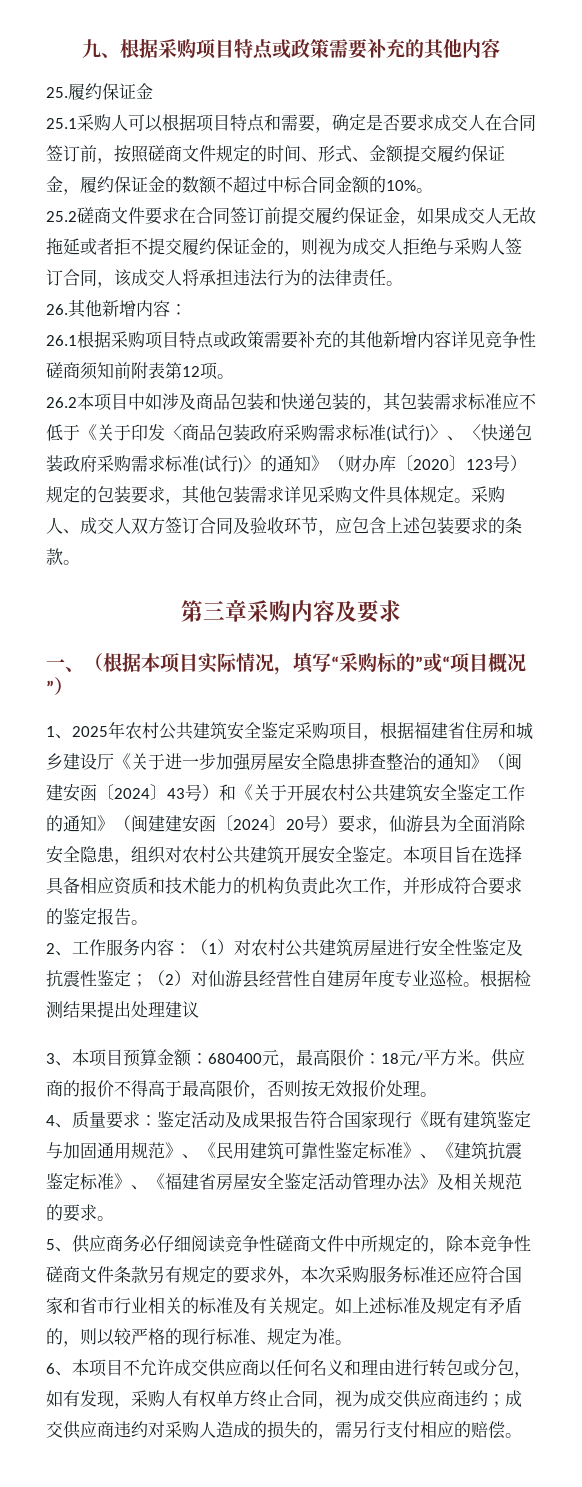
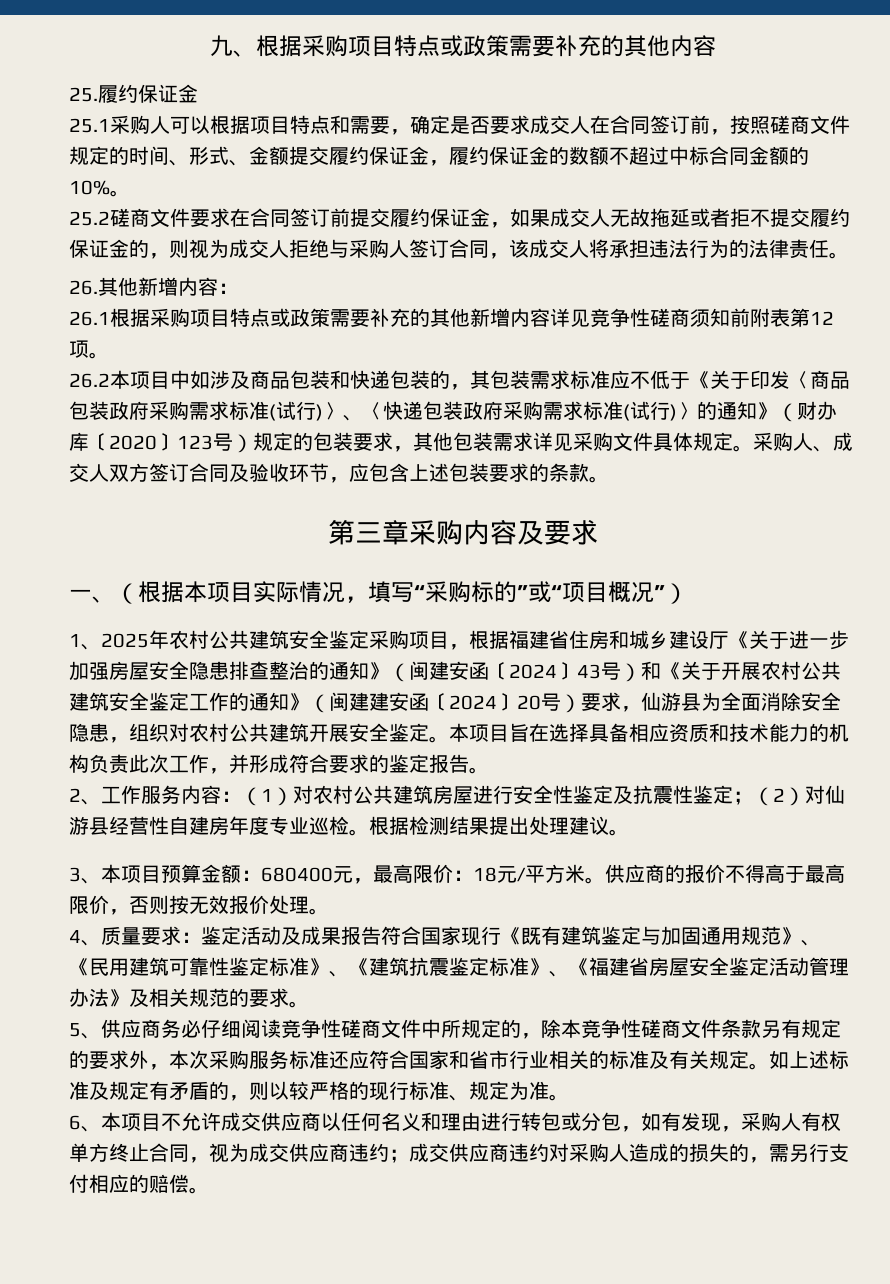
- 根据检测结果提出处理建议
+ 根据检测结果提出处理建议。

